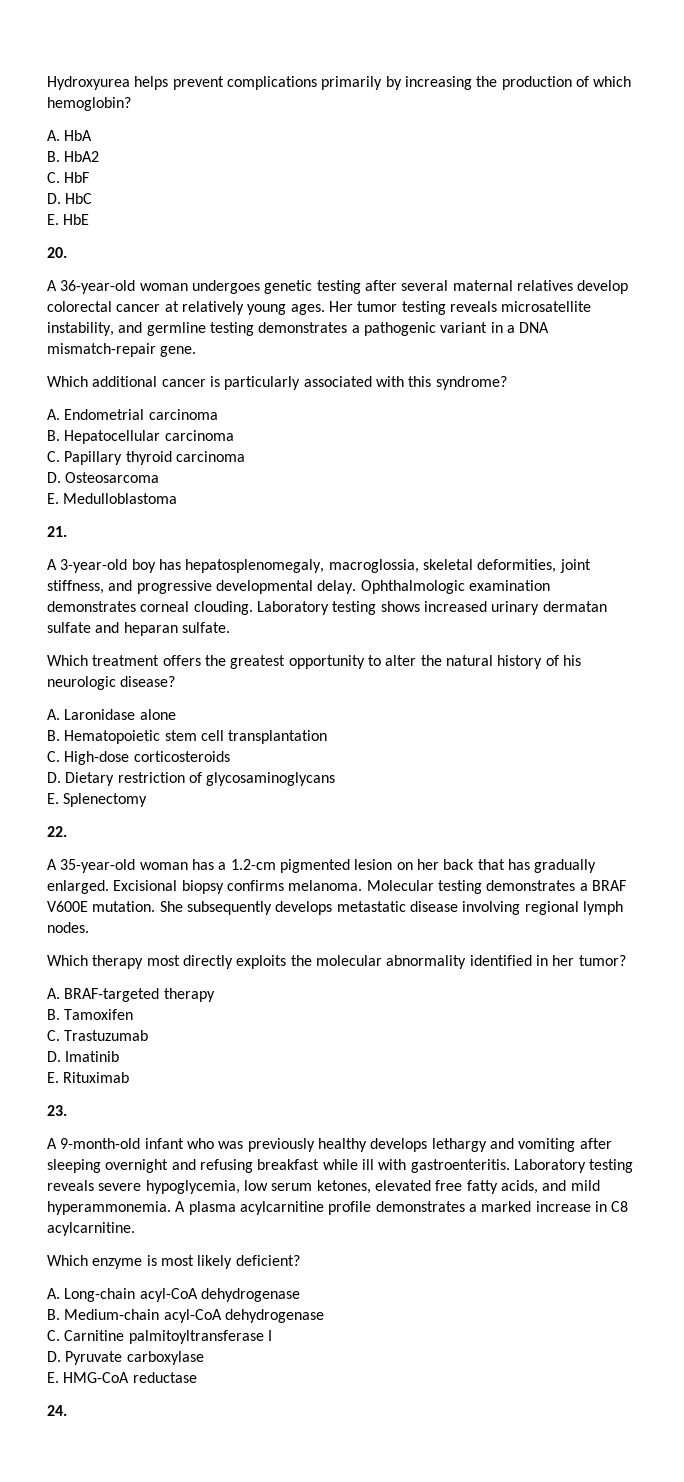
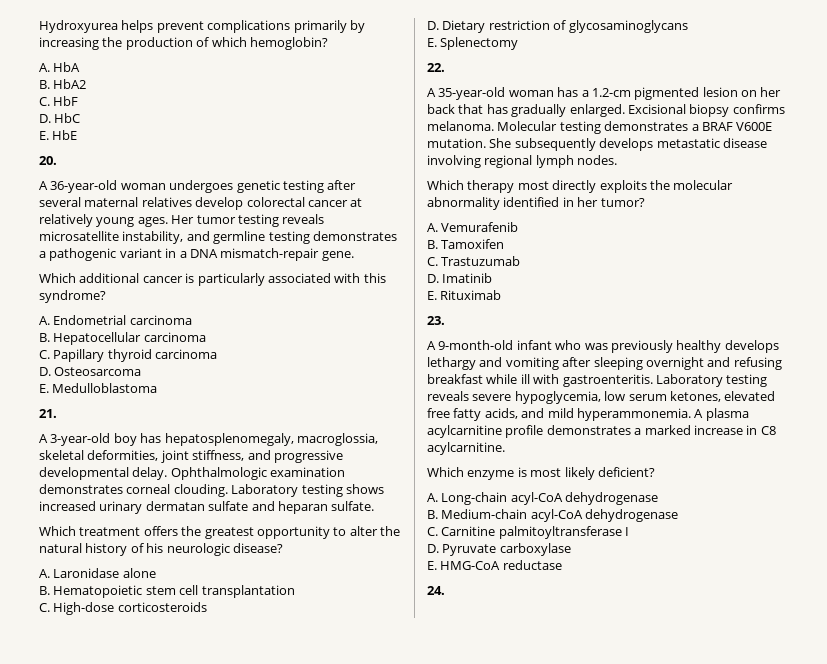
- A. BRAF-targeted therapy
+ A. Vemurafenib

